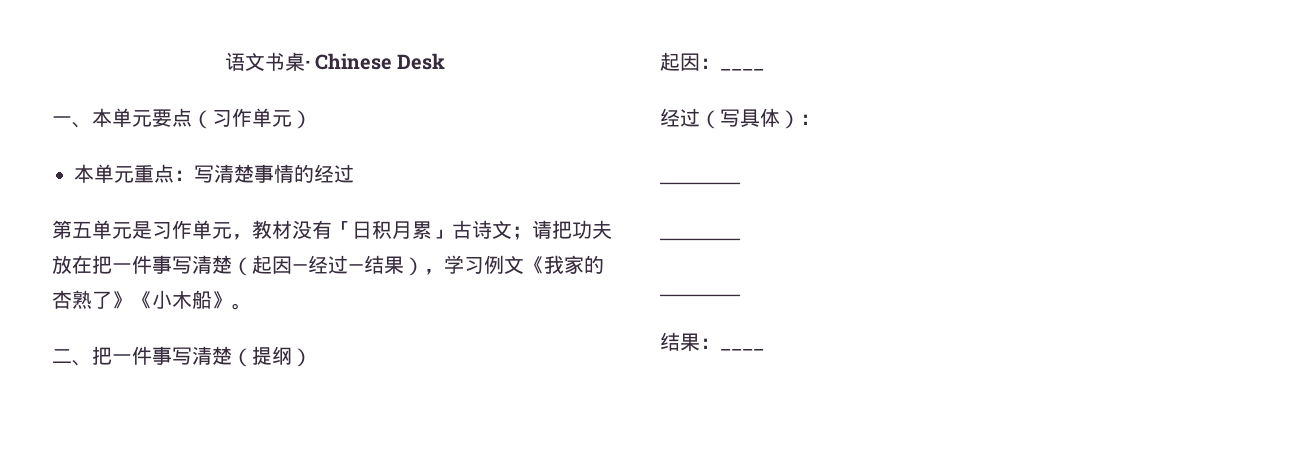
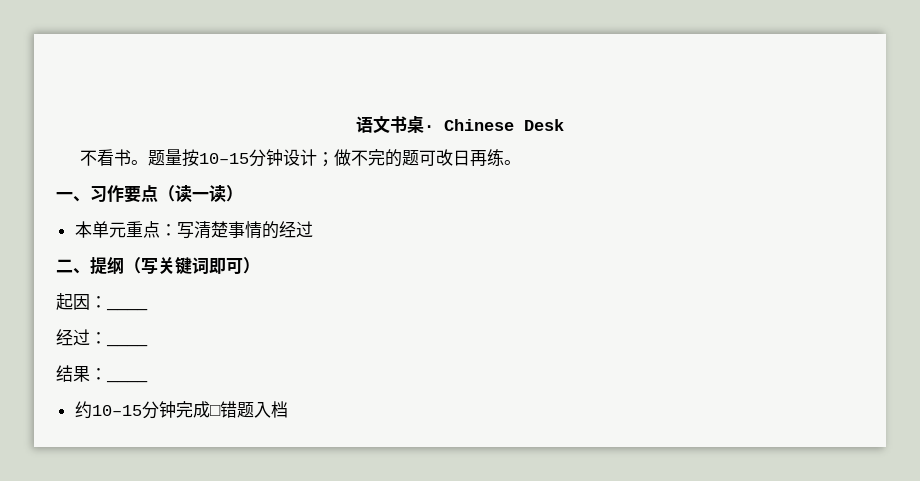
- 一、本单元要点（习作单元）
+ 不看书。题量按10–15分钟设计；做不完的题可改日再练。
+ 一、习作要点（读一读）
- 第五单元是习作单元，教材没有「日积月累」古诗文；请把功夫放在把一件事写清楚（起因—经过—结果），学习例文《我家的杏熟了》《小木船》。
- 二、把一件事写清楚（提纲）
+ 二、提纲（写关键词即可）
  起因：____
- 经过（写具体）：
- ＿＿＿＿
- ＿＿＿＿
- ＿＿＿＿
+ 经过：____
  结果：____
+ 约10–15分钟完成□错题入档

